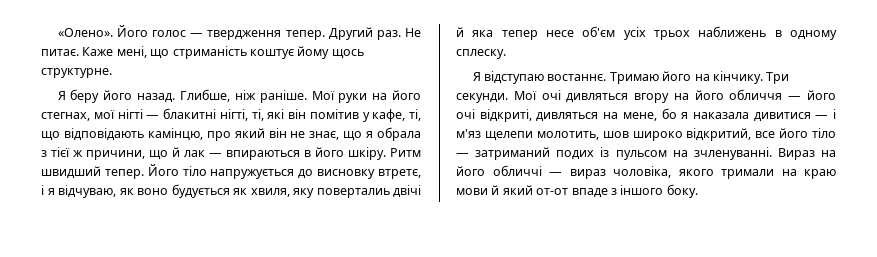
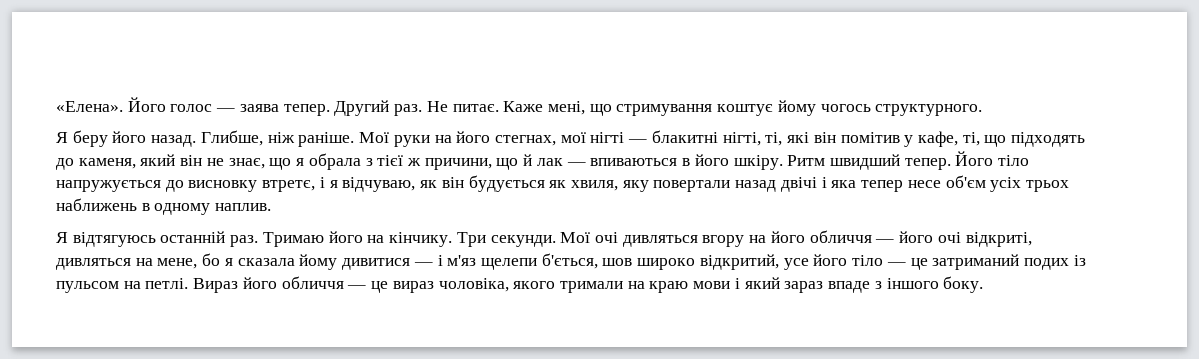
- «Олено».
+ «Елена».
- Його голос — твердження тепер.
+ Його голос — заява тепер.
- Каже мені, що стриманість коштує йому щось структурне.
+ Каже мені, що стримування коштує йому чогось структурного.
- Мої руки на його стегнах, мої нігті — блакитні нігті, ті, які він помітив у кафе, ті, що відповідають камінцю, про який він не знає, що я обрала з тієї ж причини, що й лак — впираються в його шкіру.
+ Мої руки на його стегнах, мої нігті — блакитні нігті, ті, які він помітив у кафе, ті, що підходять до каменя, який він не знає, що я обрала з тієї ж причини, що й лак — впиваються в його шкіру.
- Його тіло напружується до висновку втретє, і я відчуваю, як воно будується як хвиля, яку поверталиь двічі й яка тепер несе об'єм усіх трьох наближень в одному сплеску.
- Я відступаю востаннє.
+ Його тіло напружується до висновку втретє, і я відчуваю, як він будується як хвиля, яку повертали назад двічі і яка тепер несе об'єм усіх трьох наближень в одному наплив.
+ Я відтягуюсь останній раз.
- Мої очі дивляться вгору на його обличчя — його очі відкриті, дивляться на мене, бо я наказала дивитися — і м'яз щелепи молотить, шов широко відкритий, все його тіло — затриманий подих із пульсом на зчленуванні. Вираз на його обличчі — вираз чоловіка, якого тримали на краю мови й який от-от впаде з іншого боку.
+ Мої очі дивляться вгору на його обличчя — його очі відкриті, дивляться на мене, бо я сказала йому дивитися — і м'яз щелепи б'ється, шов широко відкритий, усе його тіло — це затриманий подих із пульсом на петлі. Вираз його обличчя — це вираз чоловіка, якого тримали на краю мови і який зараз впаде з іншого боку.

